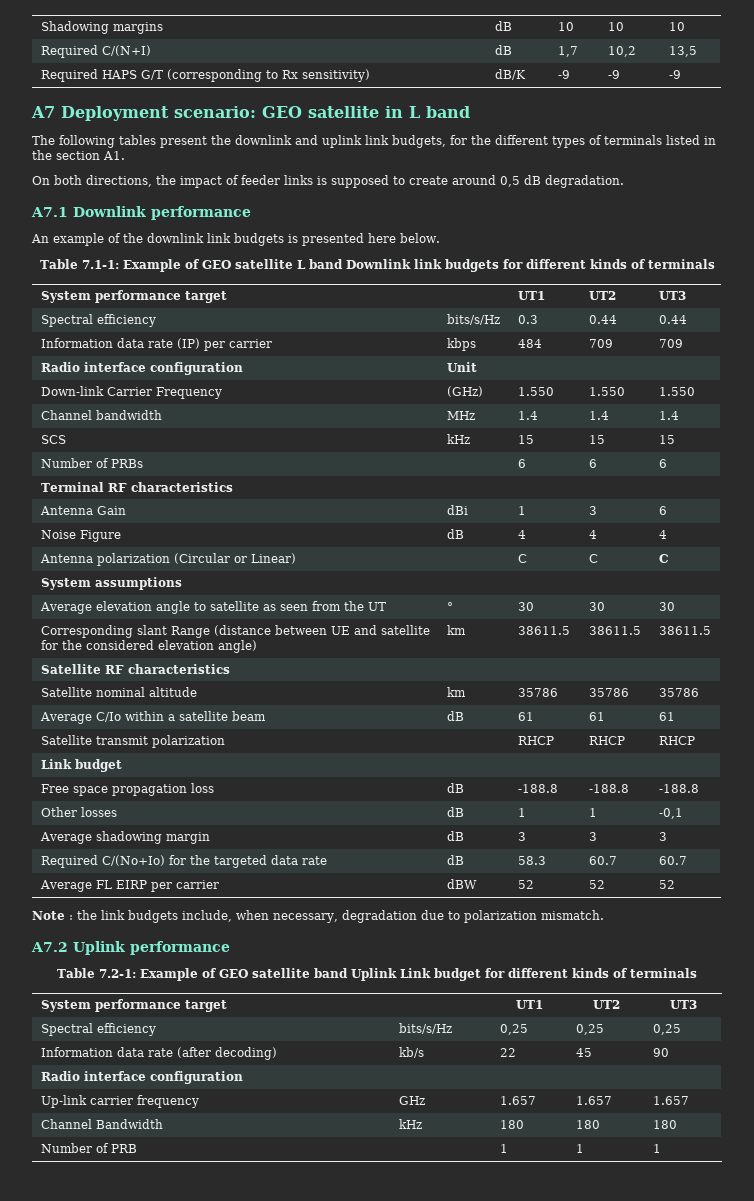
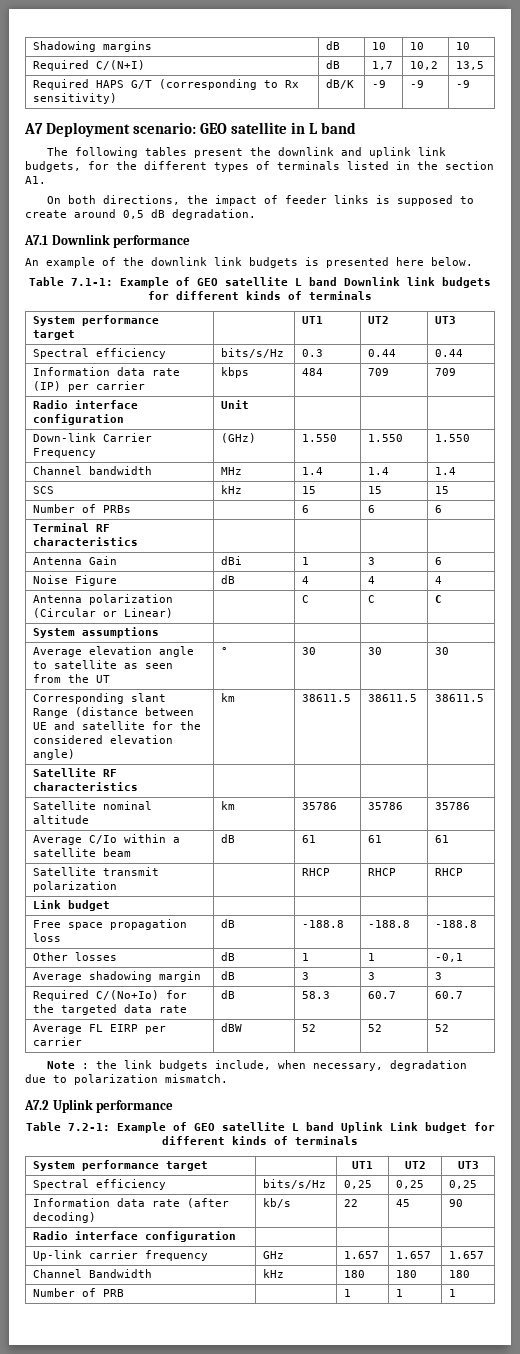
- Table 7.2-1: Example of GEO satellite band Uplink Link budget for different kinds of terminals
+ Table 7.2-1: Example of GEO satellite L band Uplink Link budget for different kinds of terminals

